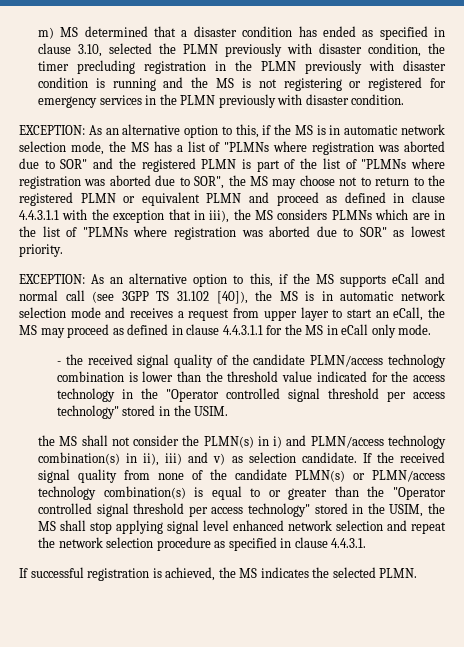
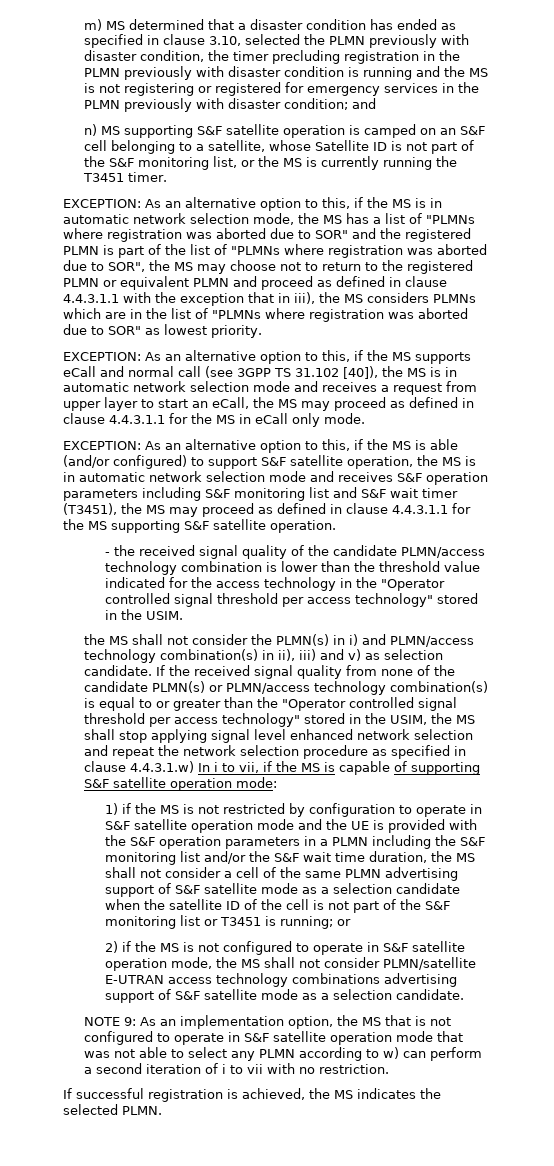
- m) MS determined that a disaster condition has ended as specified in clause 3.10, selected the PLMN previously with disaster condition, the timer precluding registration in the PLMN previously with disaster condition is running and the MS is not registering or registered for emergency services in the PLMN previously with disaster condition.
+ m) MS determined that a disaster condition has ended as specified in clause 3.10, selected the PLMN previously with disaster condition, the timer precluding registration in the PLMN previously with disaster condition is running and the MS is not registering or registered for emergency services in the PLMN previously with disaster condition; and
+ n) MS supporting S&F satellite operation is camped on an S&F cell belonging to a satellite, whose Satellite ID is not part of the S&F monitoring list, or the MS is currently running the T3451 timer.
+ EXCEPTION: As an alternative option to this, if the MS is able (and/or configured) to support S&F satellite operation, the MS is in automatic network selection mode and receives S&F operation parameters including S&F monitoring list and S&F wait timer (T3451), the MS may proceed as defined in clause 4.4.3.1.1 for the MS supporting S&F satellite operation.
- If the received signal quality from none of the candidate PLMN(s) or PLMN/access technology combination(s) is equal to or greater than the "Operator controlled signal threshold per access technology" stored in the USIM, the MS shall stop applying signal level enhanced network selection and repeat the network selection procedure as specified in clause 4.4.3.1.
+ If the received signal quality from none of the candidate PLMN(s) or PLMN/access technology combination(s) is equal to or greater than the "Operator controlled signal threshold per access technology" stored in the USIM, the MS shall stop applying signal level enhanced network selection and repeat the network selection procedure as specified in clause 4.4.3.1.w) In i to vii, if the MS is capable of supporting S&F satellite operation mode:
+ 1) if the MS is not restricted by configuration to operate in S&F satellite operation mode and the UE is provided with the S&F operation parameters in a PLMN including the S&F monitoring list and/or the S&F wait time duration, the MS shall not consider a cell of the same PLMN advertising support of S&F satellite mode as a selection candidate when the satellite ID of the cell is not part of the S&F monitoring list or T3451 is running; or
+ 2) if the MS is not configured to operate in S&F satellite operation mode, the MS shall not consider PLMN/satellite E-UTRAN access technology combinations advertising support of S&F satellite mode as a selection candidate.
+ NOTE 9: As an implementation option, the MS that is not configured to operate in S&F satellite operation mode that was not able to select any PLMN according to w) can perform a second iteration of i to vii with no restriction.

